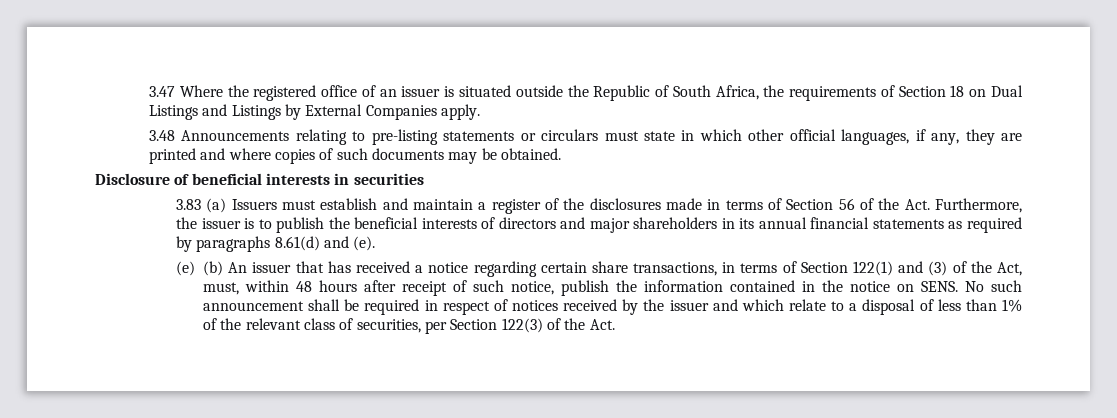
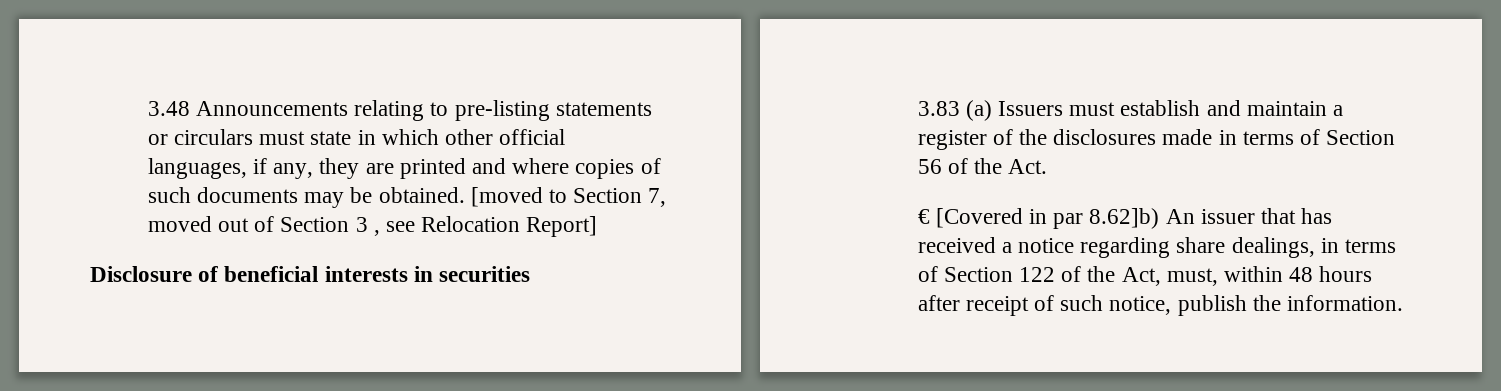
- 3.47 Where the registered office of an issuer is situated outside the Republic of South Africa, the requirements of Section 18 on Dual Listings and Listings by External Companies apply.
+ [moved to Section 7, moved out of Section 3 , see Relocation Report]
- 3.83 (a) Issuers must establish and maintain a register of the disclosures made in terms of Section 56 of the Act. Furthermore, the issuer is to publish the beneficial interests of directors and major shareholders in its annual financial statements as required by paragraphs 8.61(d) and (e).
- (e) (b) An issuer that has received a notice regarding certain share transactions, in terms of Section 122(1) and (3) of the Act, must, within 48 hours after receipt of such notice, publish the information contained in the notice on SENS. No such announcement shall be required in respect of notices received by the issuer and which relate to a disposal of less than 1% of the relevant class of securities, per Section 122(3) of the Act.
+ 3.83 (a) Issuers must establish and maintain a register of the disclosures made in terms of Section 56 of the Act.
+ € [Covered in par 8.62]b) An issuer that has received a notice regarding share dealings, in terms of Section 122 of the Act, must, within 48 hours after receipt of such notice, publish the information.

